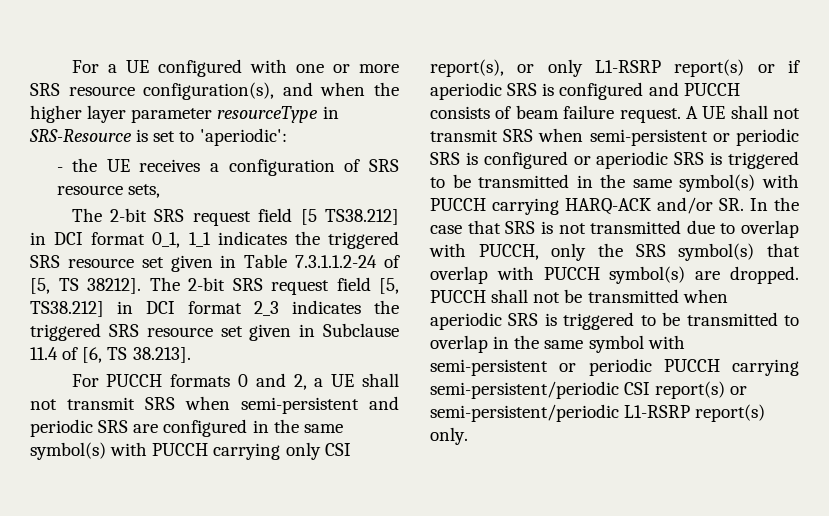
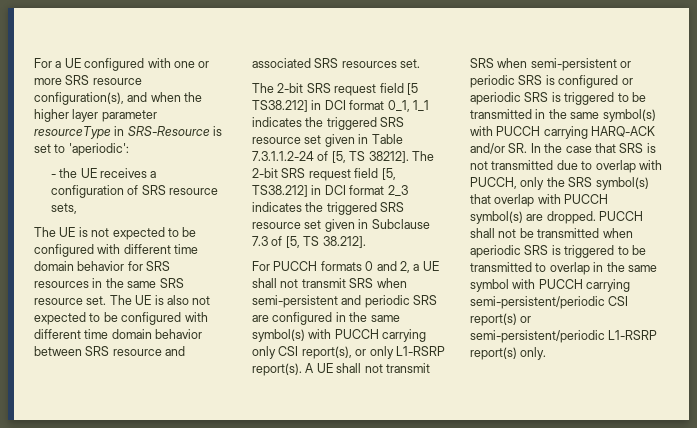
+ The UE is not expected to be configured with different time domain behavior for SRS resources in the same SRS resource set. The UE is also not expected to be configured with different time domain behavior between SRS resource and associated SRS resources set.
- The 2-bit SRS request field [5, TS38.212] in DCI format 2_3 indicates the triggered SRS resource set given in Subclause 11.4 of [6, TS 38.213].
+ The 2-bit SRS request field [5, TS38.212] in DCI format 2_3 indicates the triggered SRS resource set given in Subclause 7.3 of [5, TS 38.212].
- For PUCCH formats 0 and 2, a UE shall not transmit SRS when semi-persistent and periodic SRS are configured in the same symbol(s) with PUCCH carrying only CSI report(s), or only L1-RSRP report(s) or if aperiodic SRS is configured and PUCCH consists of beam failure request.
+ For PUCCH formats 0 and 2, a UE shall not transmit SRS when semi-persistent and periodic SRS are configured in the same symbol(s) with PUCCH carrying only CSI report(s), or only L1-RSRP report(s).
- PUCCH shall not be transmitted when aperiodic SRS is triggered to be transmitted to overlap in the same symbol with semi-persistent or periodic PUCCH carrying semi-persistent/periodic CSI report(s) or semi-persistent/periodic L1-RSRP report(s) only.
+ PUCCH shall not be transmitted when aperiodic SRS is triggered to be transmitted to overlap in the same symbol with PUCCH carrying semi-persistent/periodic CSI report(s) or semi-persistent/periodic L1-RSRP report(s) only.

